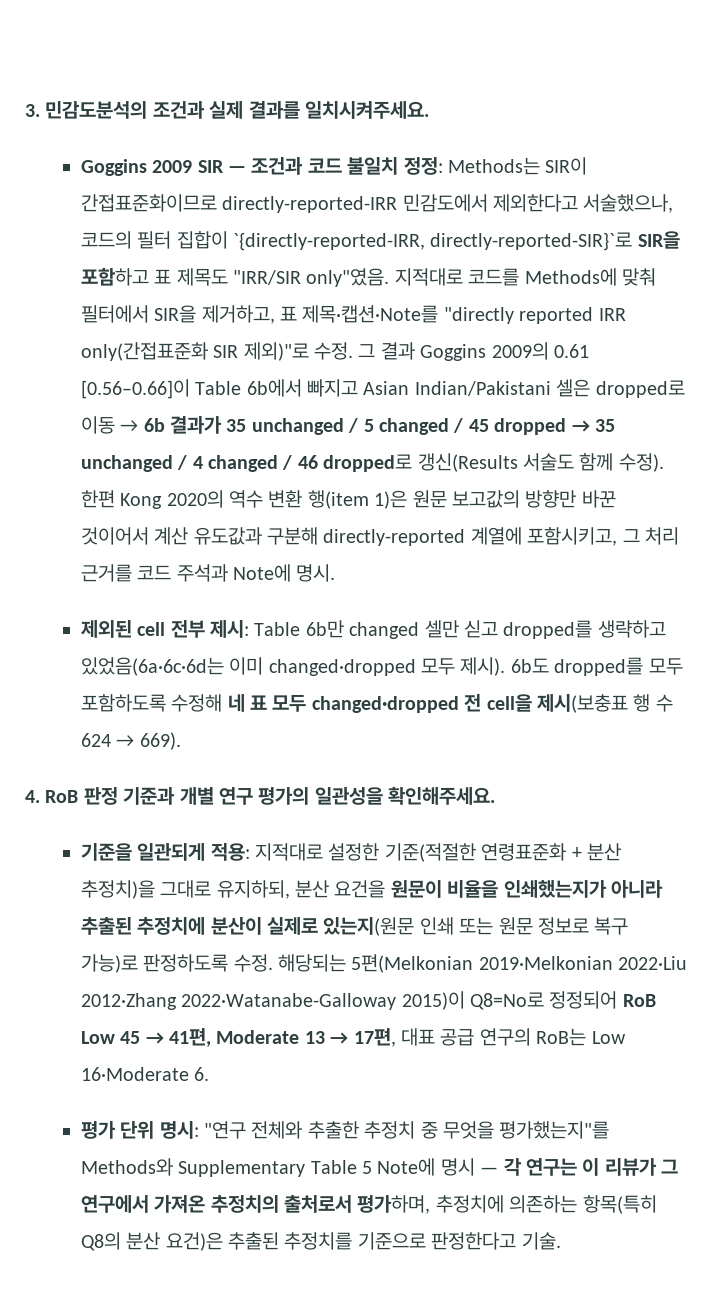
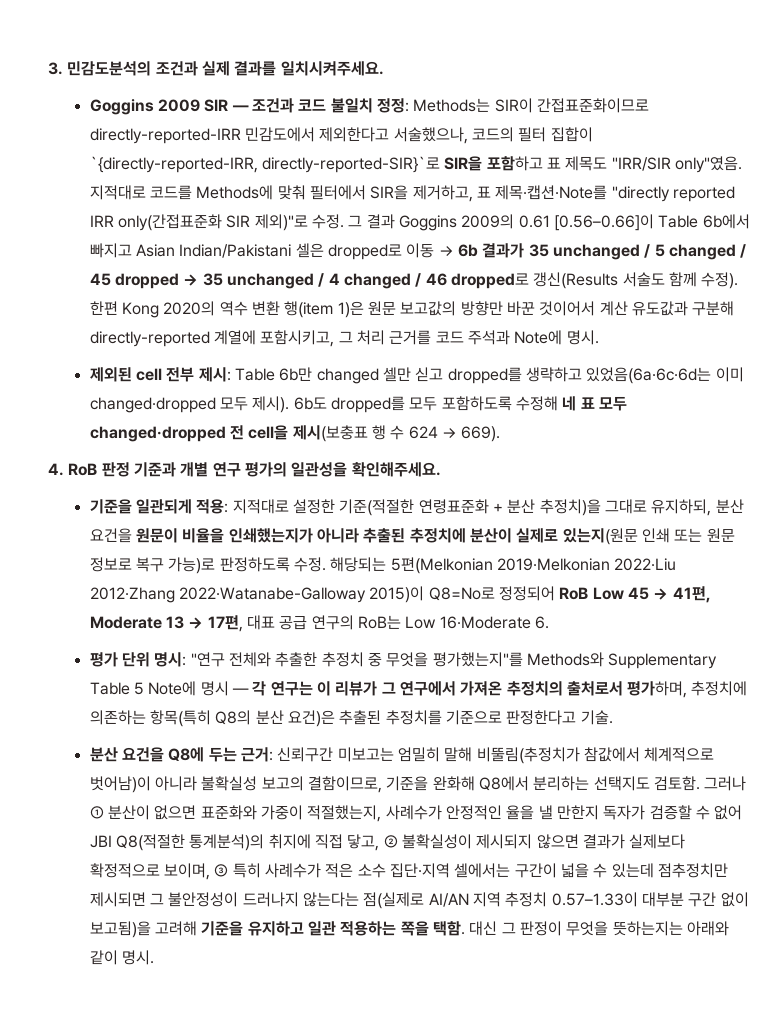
+ 분산 요건을 Q8에 두는 근거: 신뢰구간 미보고는 엄밀히 말해 비뚤림(추정치가 참값에서 체계적으로 벗어남)이 아니라 불확실성 보고의 결함이므로, 기준을 완화해 Q8에서 분리하는 선택지도 검토함. 그러나 ① 분산이 없으면 표준화와 가중이 적절했는지, 사례수가 안정적인 율을 낼 만한지 독자가 검증할 수 없어 JBI Q8(적절한 통계분석)의 취지에 직접 닿고, ② 불확실성이 제시되지 않으면 결과가 실제보다 확정적으로 보이며, ③ 특히 사례수가 적은 소수 집단·지역 셀에서는 구간이 넓을 수 있는데 점추정치만 제시되면 그 불안정성이 드러나지 않는다는 점(실제로 AI/AN 지역 추정치 0.57–1.33이 대부분 구간 없이 보고됨)을 고려해 기준을 유지하고 일관 적용하는 쪽을 택함. 대신 그 판정이 무엇을 뜻하는지는 아래와 같이 명시.

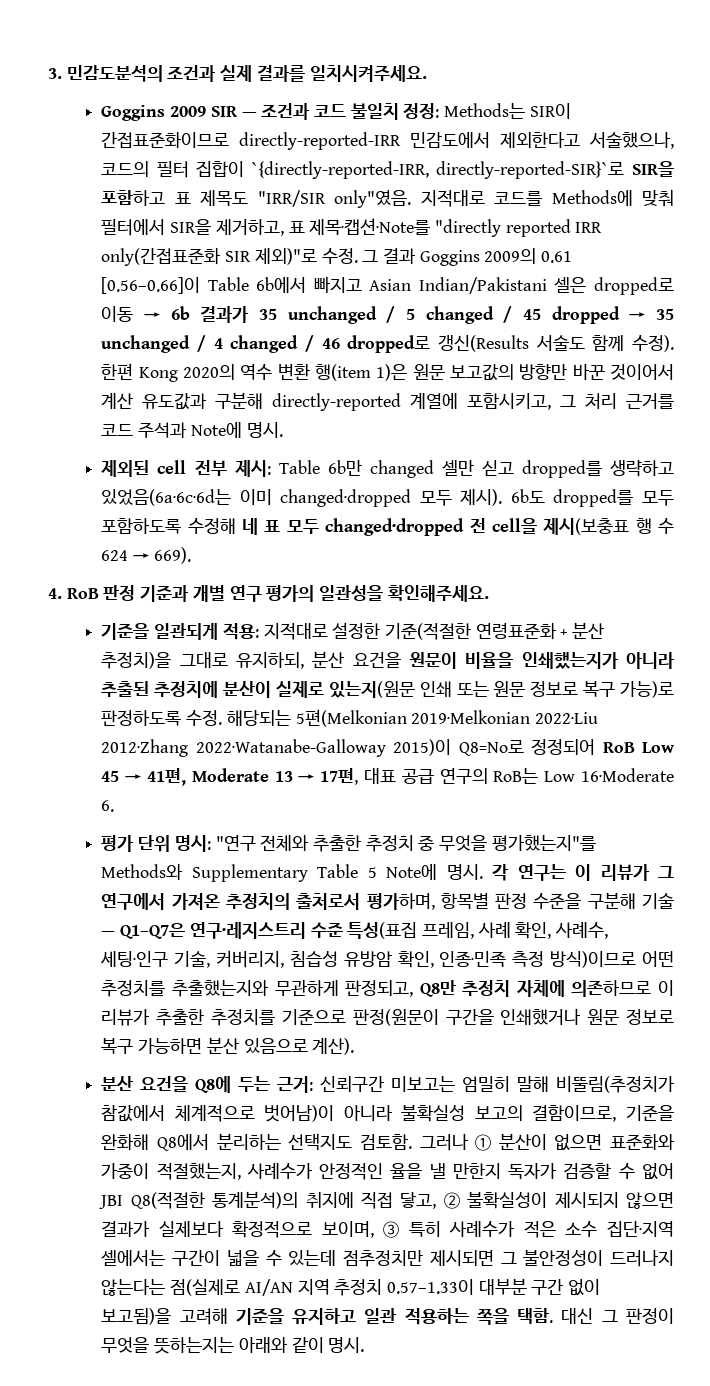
- 평가 단위 명시: "연구 전체와 추출한 추정치 중 무엇을 평가했는지"를 Methods와 Supplementary Table 5 Note에 명시 — 각 연구는 이 리뷰가 그 연구에서 가져온 추정치의 출처로서 평가하며, 추정치에 의존하는 항목(특히 Q8의 분산 요건)은 추출된 추정치를 기준으로 판정한다고 기술.
+ 평가 단위 명시: "연구 전체와 추출한 추정치 중 무엇을 평가했는지"를 Methods와 Supplementary Table 5 Note에 명시. 각 연구는 이 리뷰가 그 연구에서 가져온 추정치의 출처로서 평가하며, 항목별 판정 수준을 구분해 기술 — Q1–Q7은 연구·레지스트리 수준 특성(표집 프레임, 사례 확인, 사례수, 세팅·인구 기술, 커버리지, 침습성 유방암 확인, 인종·민족 측정 방식)이므로 어떤 추정치를 추출했는지와 무관하게 판정되고, Q8만 추정치 자체에 의존하므로 이 리뷰가 추출한 추정치를 기준으로 판정(원문이 구간을 인쇄했거나 원문 정보로 복구 가능하면 분산 있음으로 계산).

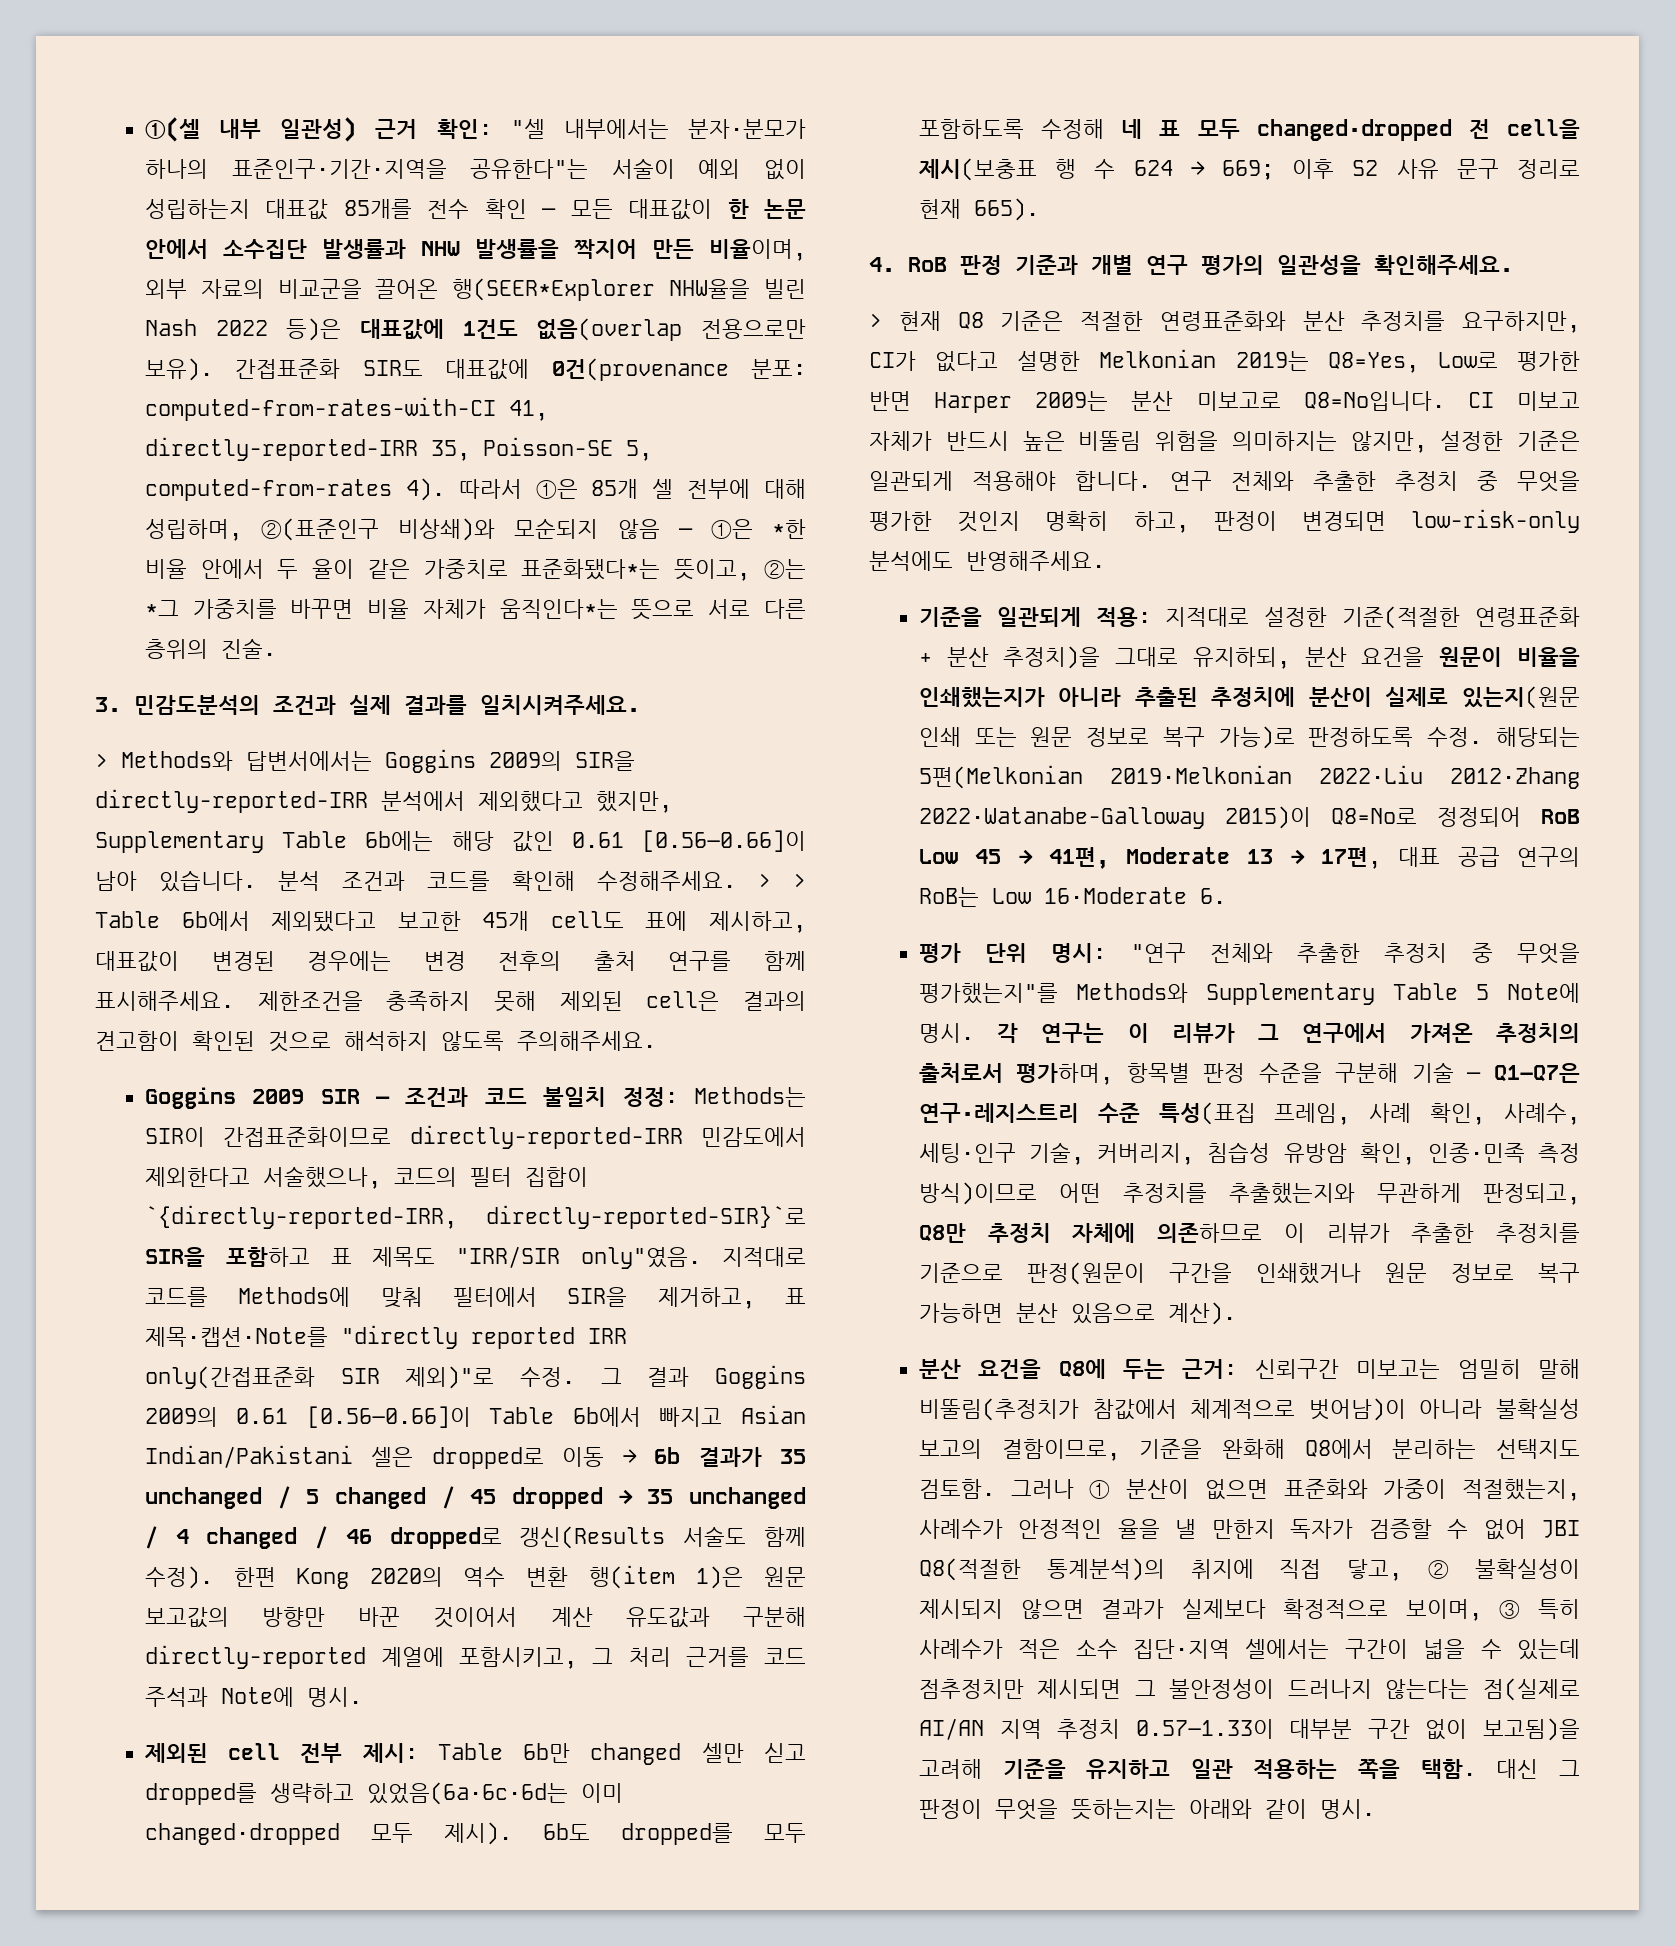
+ ①(셀 내부 일관성) 근거 확인: "셀 내부에서는 분자·분모가 하나의 표준인구·기간·지역을 공유한다"는 서술이 예외 없이 성립하는지 대표값 85개를 전수 확인 — 모든 대표값이 한 논문 안에서 소수집단 발생률과 NHW 발생률을 짝지어 만든 비율이며, 외부 자료의 비교군을 끌어온 행(SEER*Explorer NHW율을 빌린 Nash 2022 등)은 대표값에 1건도 없음(overlap 전용으로만 보유). 간접표준화 SIR도 대표값에 0건(provenance 분포: computed-from-rates-with-CI 41, directly-reported-IRR 35, Poisson-SE 5, computed-from-rates 4). 따라서 ①은 85개 셀 전부에 대해 성립하며, ②(표준인구 비상쇄)와 모순되지 않음 — ①은 *한 비율 안에서 두 율이 같은 가중치로 표준화됐다*는 뜻이고, ②는 *그 가중치를 바꾸면 비율 자체가 움직인다*는 뜻으로 서로 다른 층위의 진술.
+ > Methods와 답변서에서는 Goggins 2009의 SIR을 directly-reported-IRR 분석에서 제외했다고 했지만, Supplementary Table 6b에는 해당 값인 0.61 [0.56–0.66]이 남아 있습니다. 분석 조건과 코드를 확인해 수정해주세요. > > Table 6b에서 제외됐다고 보고한 45개 cell도 표에 제시하고, 대표값이 변경된 경우에는 변경 전후의 출처 연구를 함께 표시해주세요. 제한조건을 충족하지 못해 제외된 cell은 결과의 견고함이 확인된 것으로 해석하지 않도록 주의해주세요.
- 6b도 dropped를 모두 포함하도록 수정해 네 표 모두 changed·dropped 전 cell을 제시(보충표 행 수 624 → 669).
+ 6b도 dropped를 모두 포함하도록 수정해 네 표 모두 changed·dropped 전 cell을 제시(보충표 행 수 624 → 669; 이후 S2 사유 문구 정리로 현재 665).
+ > 현재 Q8 기준은 적절한 연령표준화와 분산 추정치를 요구하지만, CI가 없다고 설명한 Melkonian 2019는 Q8=Yes, Low로 평가한 반면 Harper 2009는 분산 미보고로 Q8=No입니다. CI 미보고 자체가 반드시 높은 비뚤림 위험을 의미하지는 않지만, 설정한 기준은 일관되게 적용해야 합니다. 연구 전체와 추출한 추정치 중 무엇을 평가한 것인지 명확히 하고, 판정이 변경되면 low-risk-only 분석에도 반영해주세요.

